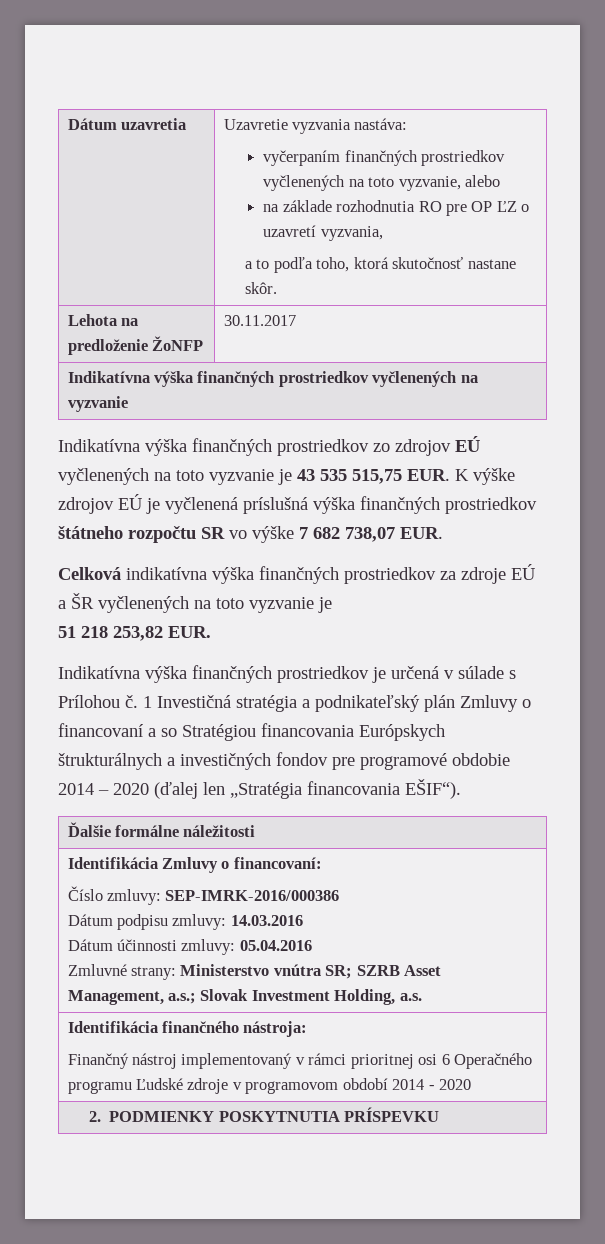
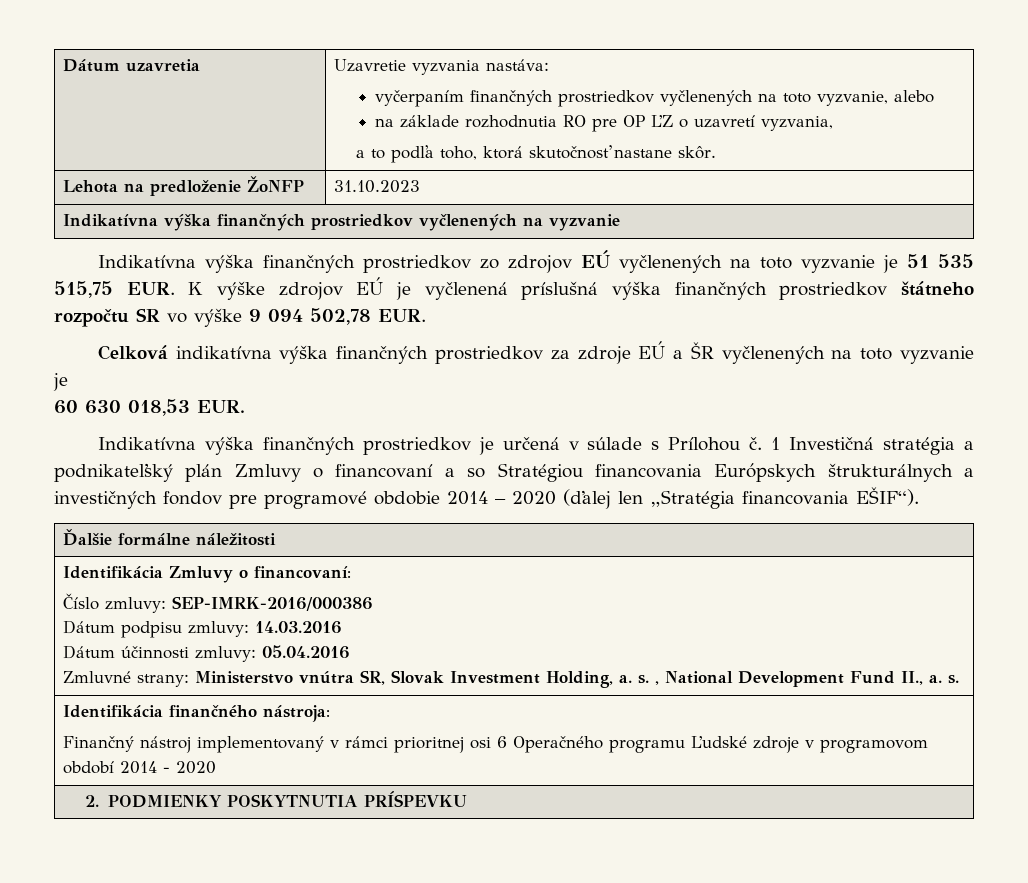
- Lehota na predloženie ŽoNFP | 30.11.2017
+ Lehota na predloženie ŽoNFP | 31.10.2023
- Indikatívna výška finančných prostriedkov zo zdrojov EÚ vyčlenených na toto vyzvanie je 43 535 515,75 EUR. K výške zdrojov EÚ je vyčlenená príslušná výška finančných prostriedkov štátneho rozpočtu SR vo výške 7 682 738,07 EUR.
+ Indikatívna výška finančných prostriedkov zo zdrojov EÚ vyčlenených na toto vyzvanie je 51 535 515,75 EUR. K výške zdrojov EÚ je vyčlenená príslušná výška finančných prostriedkov štátneho rozpočtu SR vo výške 9 094 502,78 EUR.
- 51 218 253,82 EUR.
+ 60 630 018,53 EUR.
  Identifikácia Zmluvy o financovaní:
  Číslo zmluvy: SEP-IMRK-2016/000386
  Dátum podpisu zmluvy: 14.03.2016
  Dátum účinnosti zmluvy: 05.04.2016
- Zmluvné strany: Ministerstvo vnútra SR; SZRB Asset Management, a.s.; Slovak Investment Holding, a.s.
+ Zmluvné strany: Ministerstvo vnútra SR, Slovak Investment Holding, a. s. , National Development Fund II., a. s.

